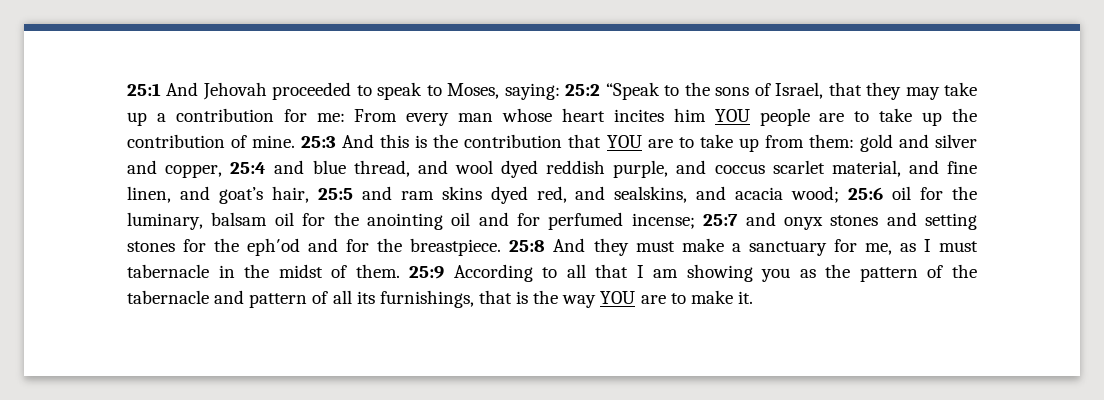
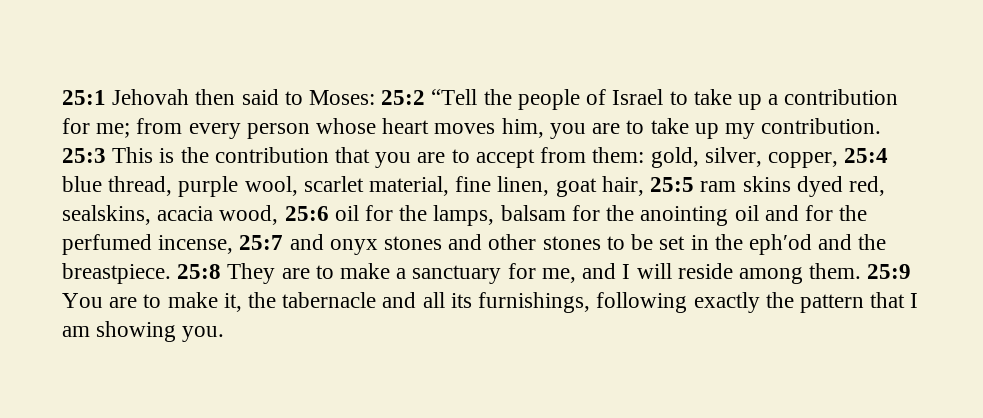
- 25:1 And Jehovah proceeded to speak to Moses, saying: 25:2 “Speak to the sons of Israel, that they may take up a contribution for me: From every man whose heart incites him YOU people are to take up the contribution of mine. 25:3 And this is the contribution that YOU are to take up from them: gold and silver and copper, 25:4 and blue thread, and wool dyed reddish purple, and coccus scarlet material, and fine linen, and goat’s hair, 25:5 and ram skins dyed red, and sealskins, and acacia wood; 25:6 oil for the luminary, balsam oil for the anointing oil and for perfumed incense; 25:7 and onyx stones and setting stones for the eph′od and for the breastpiece.
+ 25:1 Jehovah then said to Moses: 25:2 “Tell the people of Israel to take up a contribution for me; from every person whose heart moves him, you are to take up my contribution. 25:3 This is the contribution that you are to accept from them: gold, silver, copper, 25:4 blue thread, purple wool, scarlet material, fine linen, goat hair, 25:5 ram skins dyed red, sealskins, acacia wood, 25:6 oil for the lamps, balsam for the anointing oil and for the perfumed incense, 25:7 and onyx stones and other stones to be set in the eph′od and the breastpiece.
- 25:8 And they must make a sanctuary for me, as I must tabernacle in the midst of them. 25:9 According to all that I am showing you as the pattern of the tabernacle and pattern of all its furnishings, that is the way YOU are to make it.
+ 25:8 They are to make a sanctuary for me, and I will reside among them. 25:9 You are to make it, the tabernacle and all its furnishings, following exactly the pattern that I am showing you.

